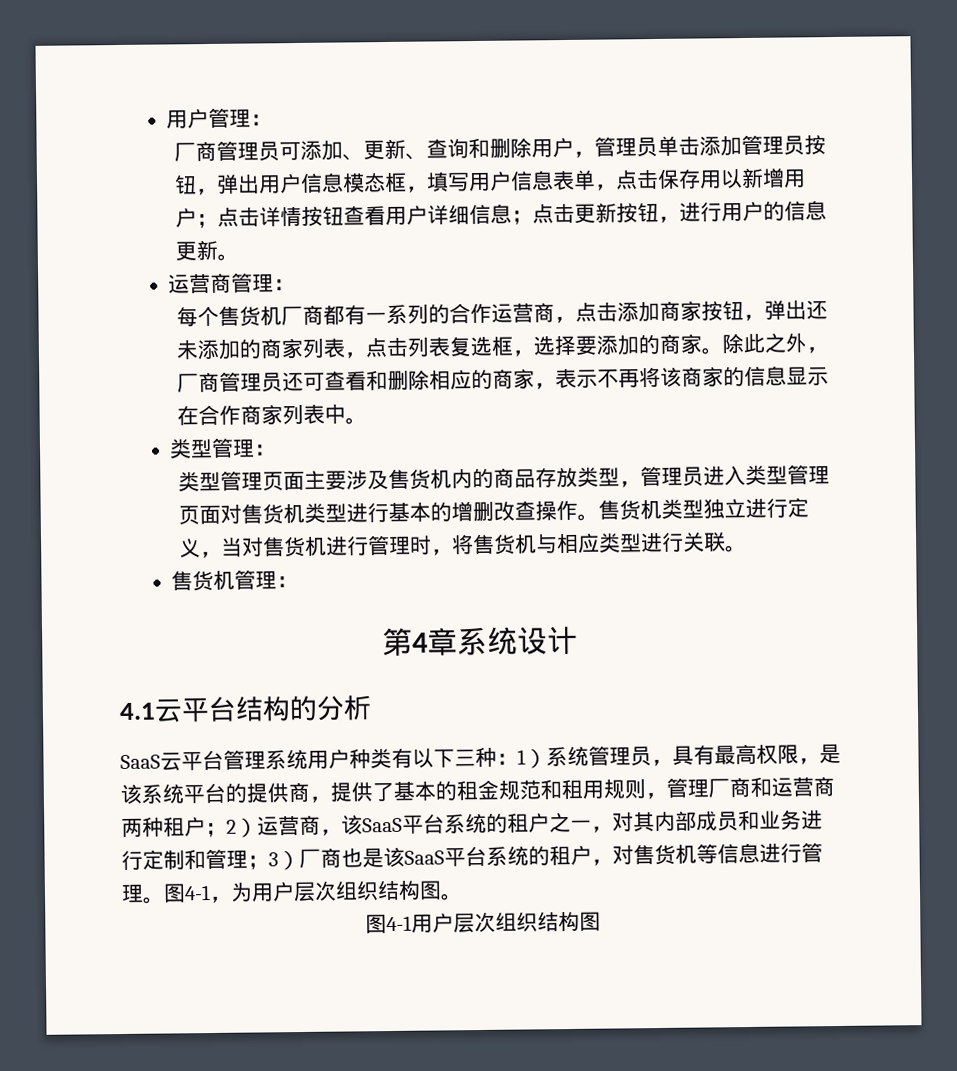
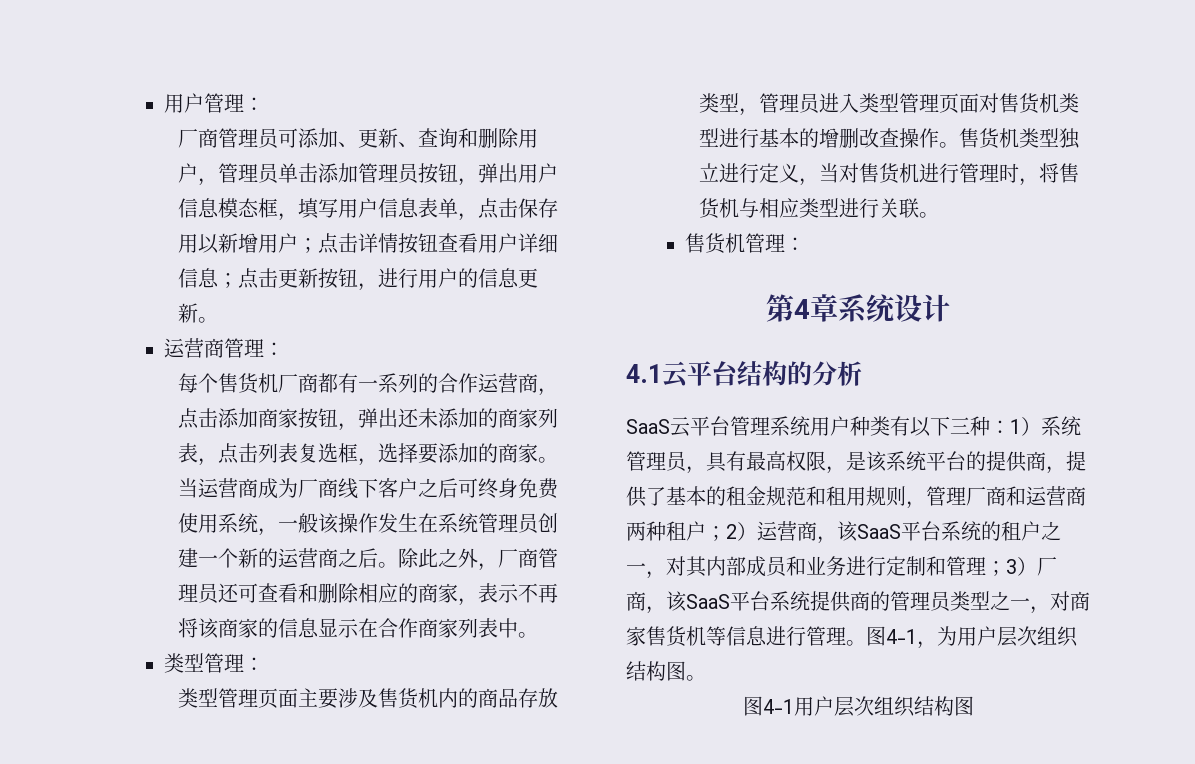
+ 当运营商成为厂商线下客户之后可终身免费使用系统，一般该操作发生在系统管理员创建一个新的运营商之后。
- 3）厂商也是该SaaS平台系统的租户，对售货机等信息进行管理。
+ 3）厂商，该SaaS平台系统提供商的管理员类型之一，对商家售货机等信息进行管理。

